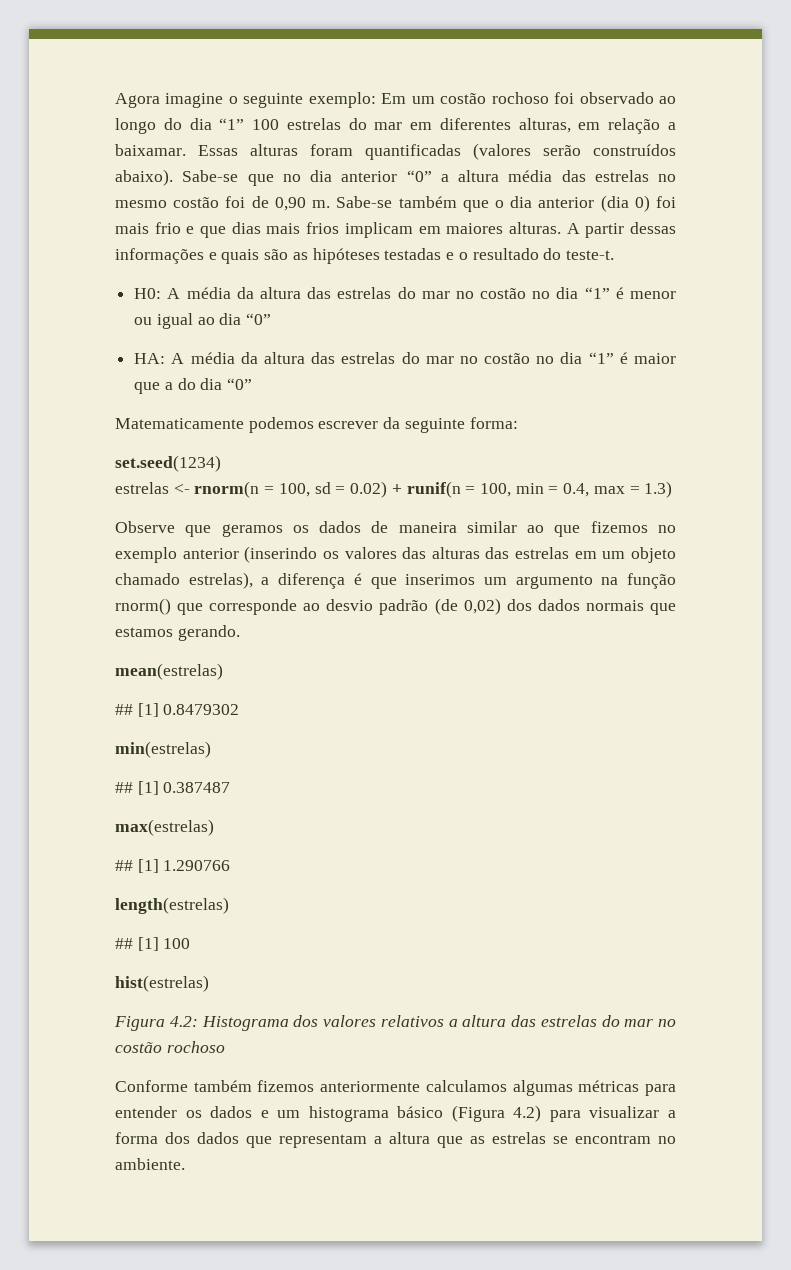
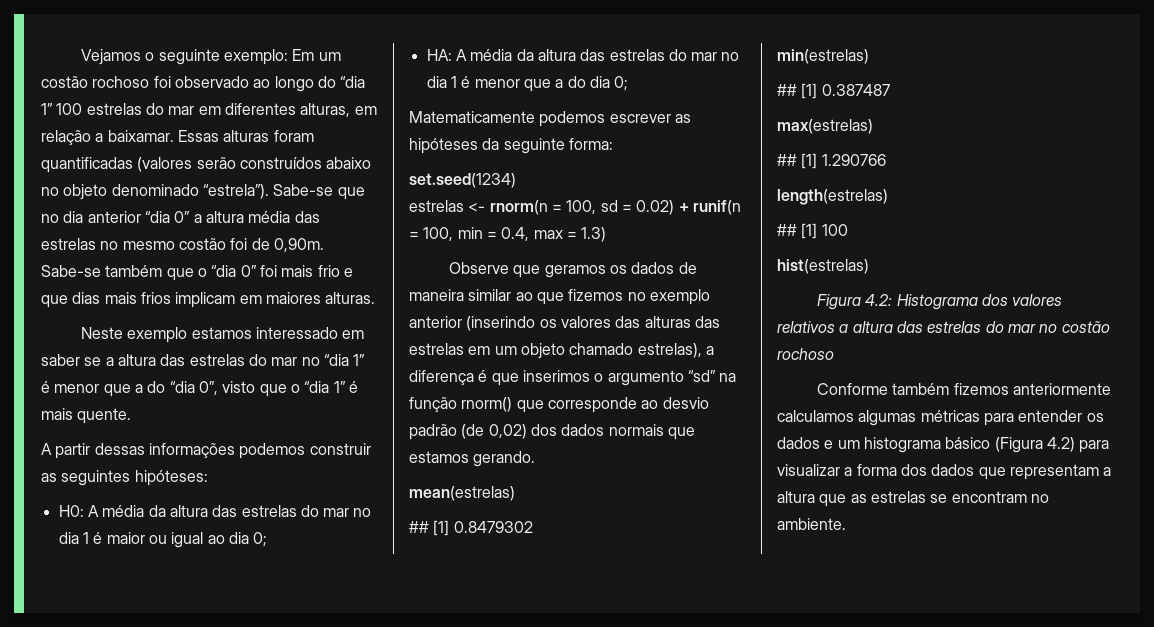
- Agora imagine o seguinte exemplo: Em um costão rochoso foi observado ao longo do dia “1” 100 estrelas do mar em diferentes alturas, em relação a baixamar.
+ Vejamos o seguinte exemplo: Em um costão rochoso foi observado ao longo do “dia 1” 100 estrelas do mar em diferentes alturas, em relação a baixamar.
- Essas alturas foram quantificadas (valores serão construídos abaixo).
+ Essas alturas foram quantificadas (valores serão construídos abaixo no objeto denominado “estrela”).
- Sabe-se que no dia anterior “0” a altura média das estrelas no mesmo costão foi de 0,90 m.
+ Sabe-se que no dia anterior “dia 0” a altura média das estrelas no mesmo costão foi de 0,90m.
- Sabe-se também que o dia anterior (dia 0) foi mais frio e que dias mais frios implicam em maiores alturas. A partir dessas informações e quais são as hipóteses testadas e o resultado do teste-t.
+ Sabe-se também que o “dia 0” foi mais frio e que dias mais frios implicam em maiores alturas.
+ Neste exemplo estamos interessado em saber se a altura das estrelas do mar no “dia 1” é menor que a do “dia 0”, visto que o “dia 1” é mais quente.
+ A partir dessas informações podemos construir as seguintes hipóteses:
- H0: A média da altura das estrelas do mar no costão no dia “1” é menor ou igual ao dia “0”
+ H0: A média da altura das estrelas do mar no dia 1 é maior ou igual ao dia 0;
- HA: A média da altura das estrelas do mar no costão no dia “1” é maior que a do dia “0”
+ HA: A média da altura das estrelas do mar no dia 1 é menor que a do dia 0;
- Matematicamente podemos escrever da seguinte forma:
+ Matematicamente podemos escrever as hipóteses da seguinte forma:
- Observe que geramos os dados de maneira similar ao que fizemos no exemplo anterior (inserindo os valores das alturas das estrelas em um objeto chamado estrelas), a diferença é que inserimos um argumento na função rnorm() que corresponde ao desvio padrão (de 0,02) dos dados normais que estamos gerando.
+ Observe que geramos os dados de maneira similar ao que fizemos no exemplo anterior (inserindo os valores das alturas das estrelas em um objeto chamado estrelas), a diferença é que inserimos o argumento “sd” na função rnorm() que corresponde ao desvio padrão (de 0,02) dos dados normais que estamos gerando.

